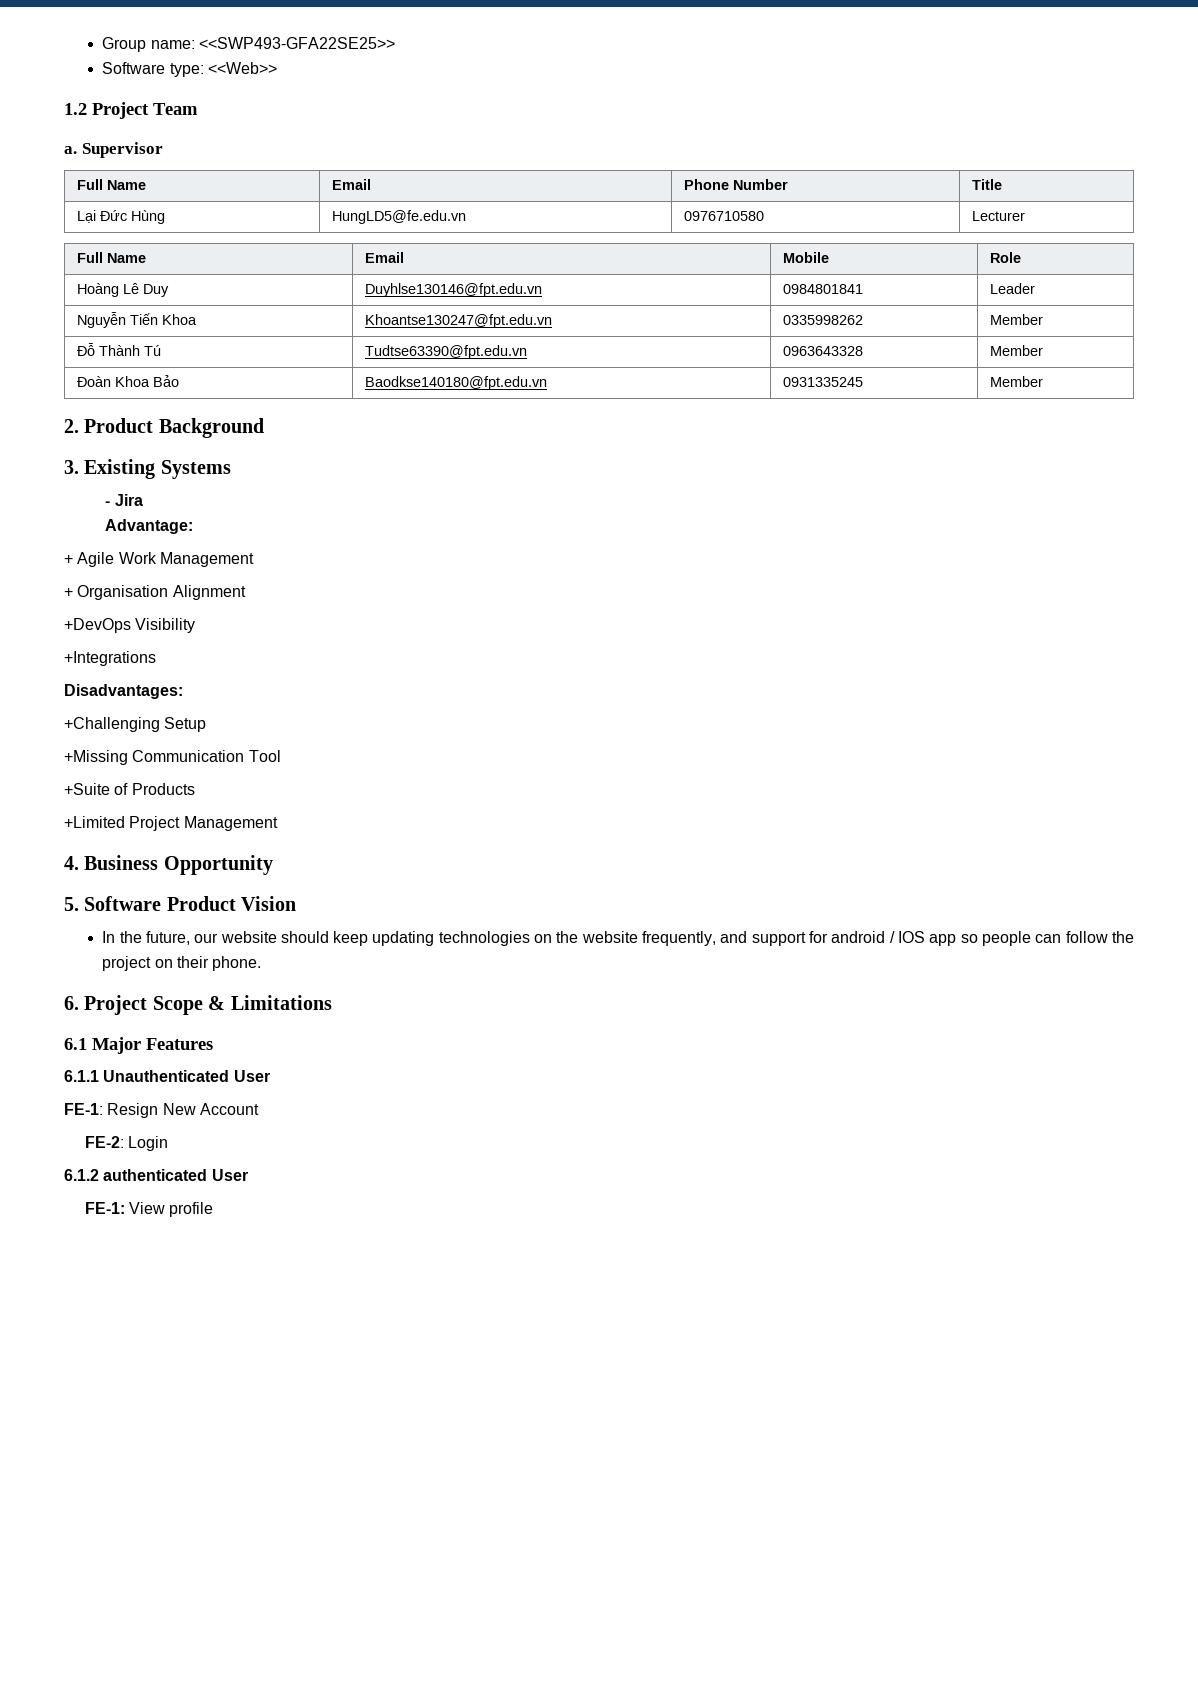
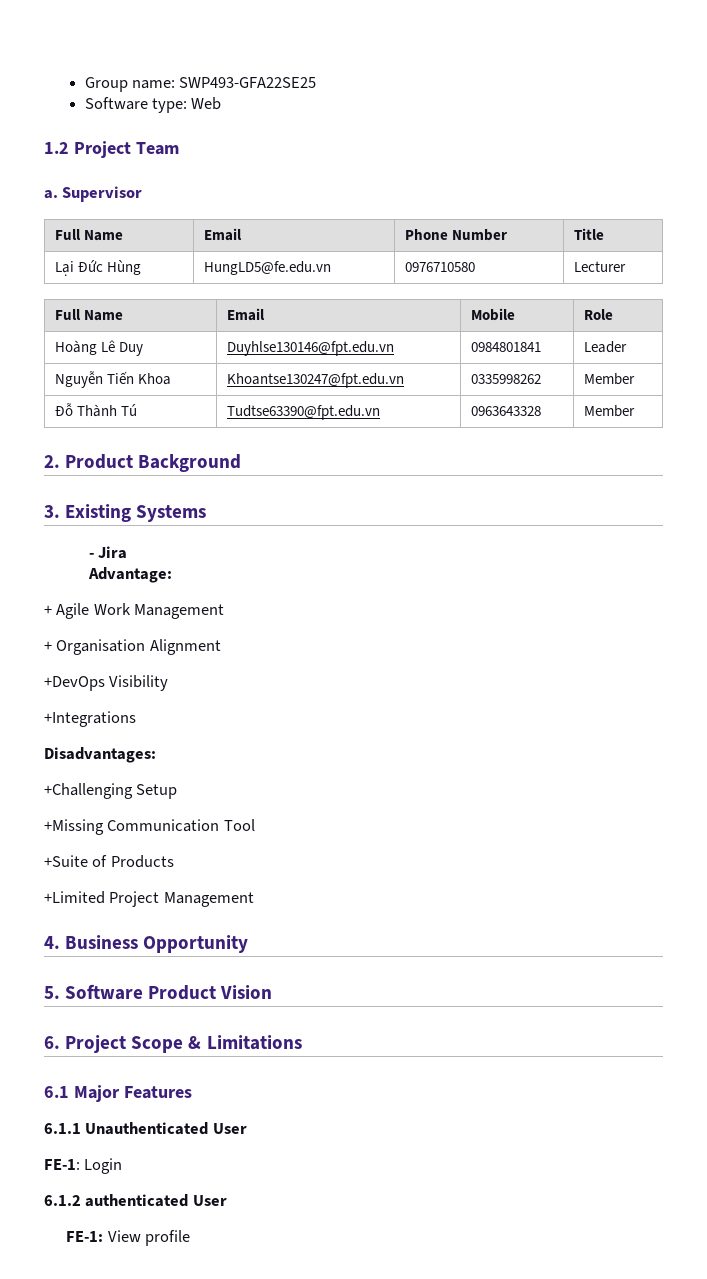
- Group name: <<SWP493-GFA22SE25>>
+ Group name: SWP493-GFA22SE25
- Software type: <<Web>>
+ Software type: Web
- Đoàn Khoa Bảo | Baodkse140180@fpt.edu.vn | 0931335245 | Member
- In the future, our website should keep updating technologies on the website frequently, and support for android / IOS app so people can follow the project on their phone.
- FE-1: Resign New Account
- FE-2: Login
+ FE-1: Login

